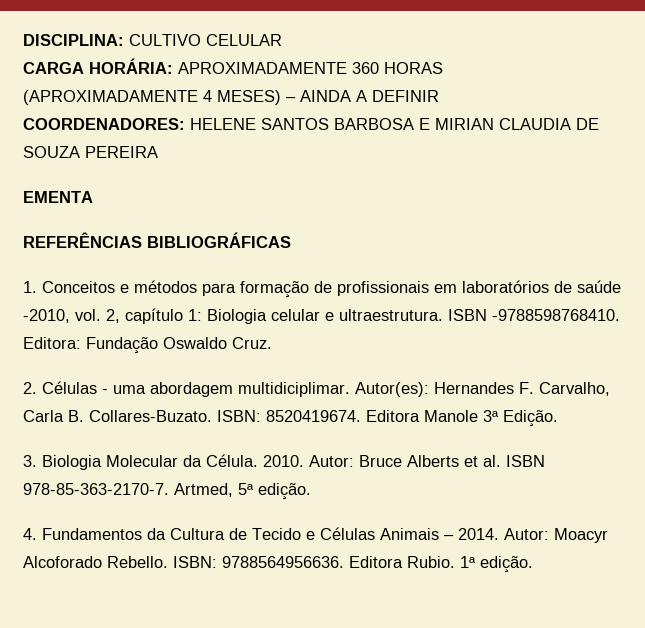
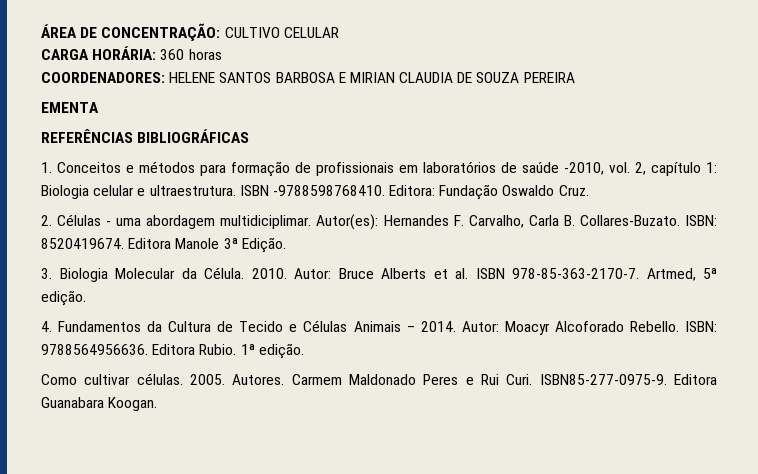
- DISCIPLINA: CULTIVO CELULAR
+ ÁREA DE CONCENTRAÇÃO: CULTIVO CELULAR
- CARGA HORÁRIA: APROXIMADAMENTE 360 HORAS (APROXIMADAMENTE 4 MESES) – AINDA A DEFINIR
+ CARGA HORÁRIA: 360 horas
+ Como cultivar células. 2005. Autores. Carmem Maldonado Peres e Rui Curi. ISBN85-277-0975-9. Editora Guanabara Koogan.

